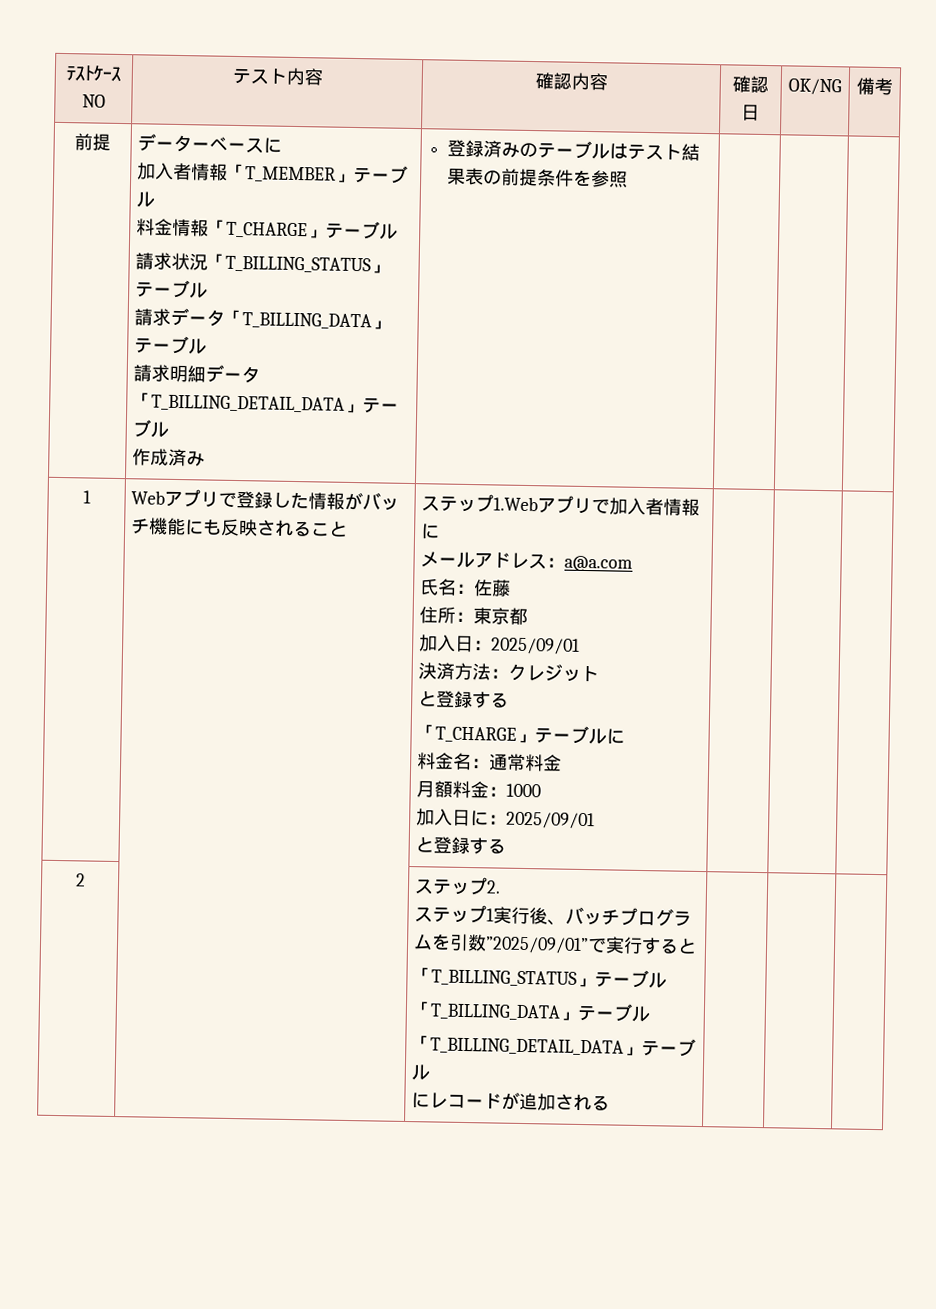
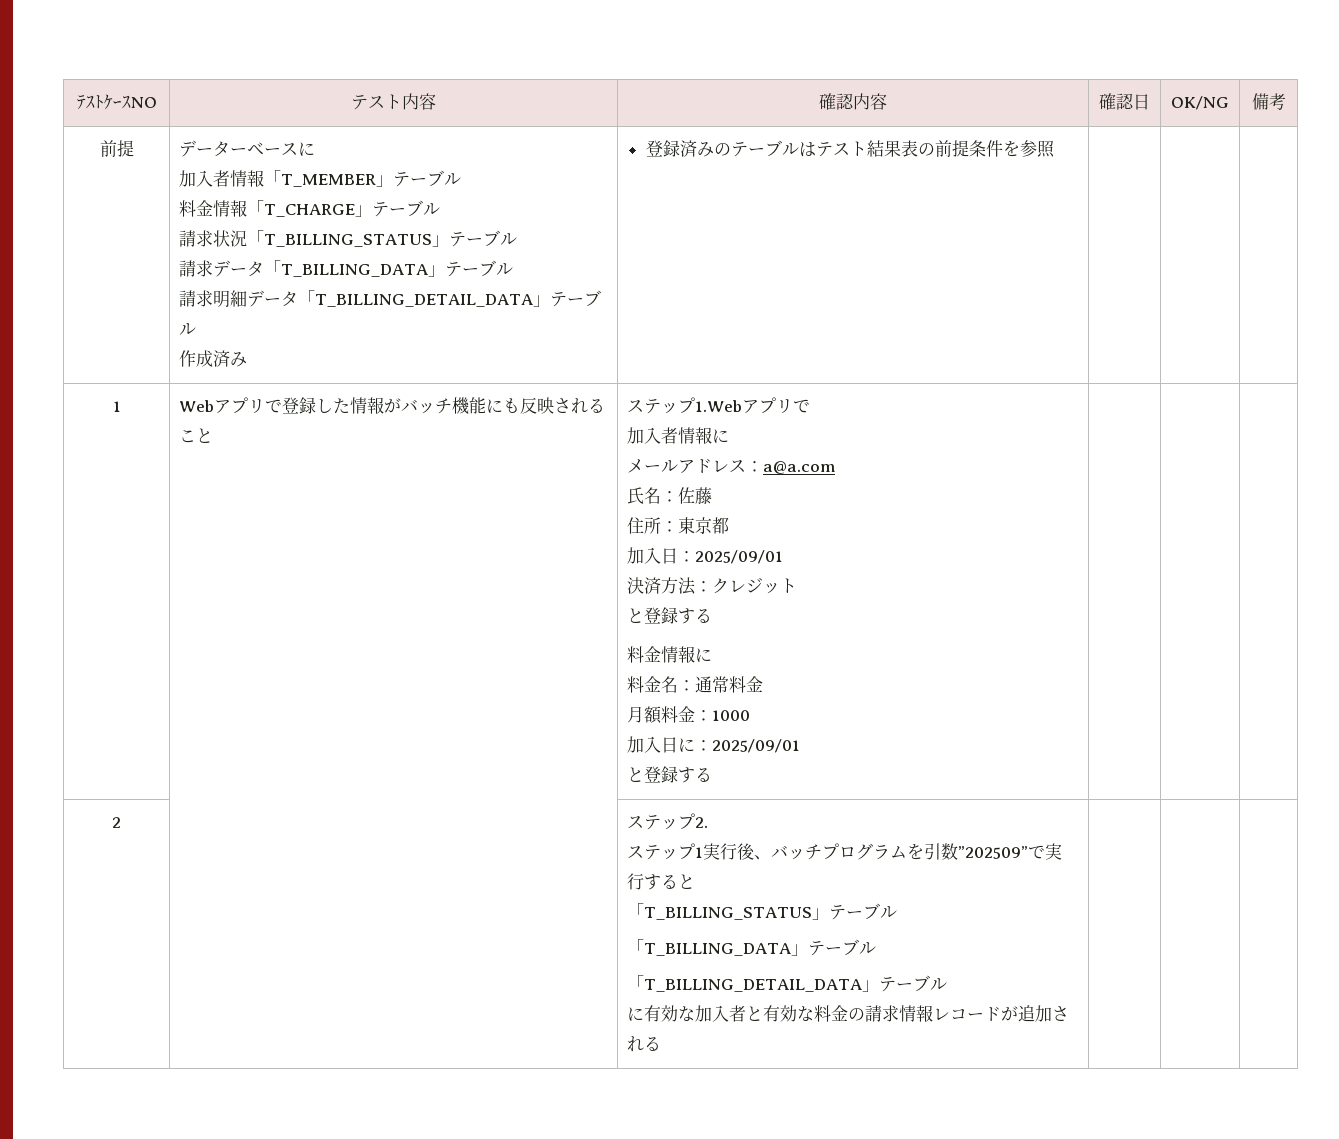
- ステップ1.Webアプリで加入者情報に
+ ステップ1.Webアプリで
+ 加入者情報に
- 「T_CHARGE」テーブルに
+ 料金情報に
- ステップ1実行後、バッチプログラムを引数”2025/09/01”で実行すると
+ ステップ1実行後、バッチプログラムを引数”202509”で実行すると
- にレコードが追加される
+ に有効な加入者と有効な料金の請求情報レコードが追加される

